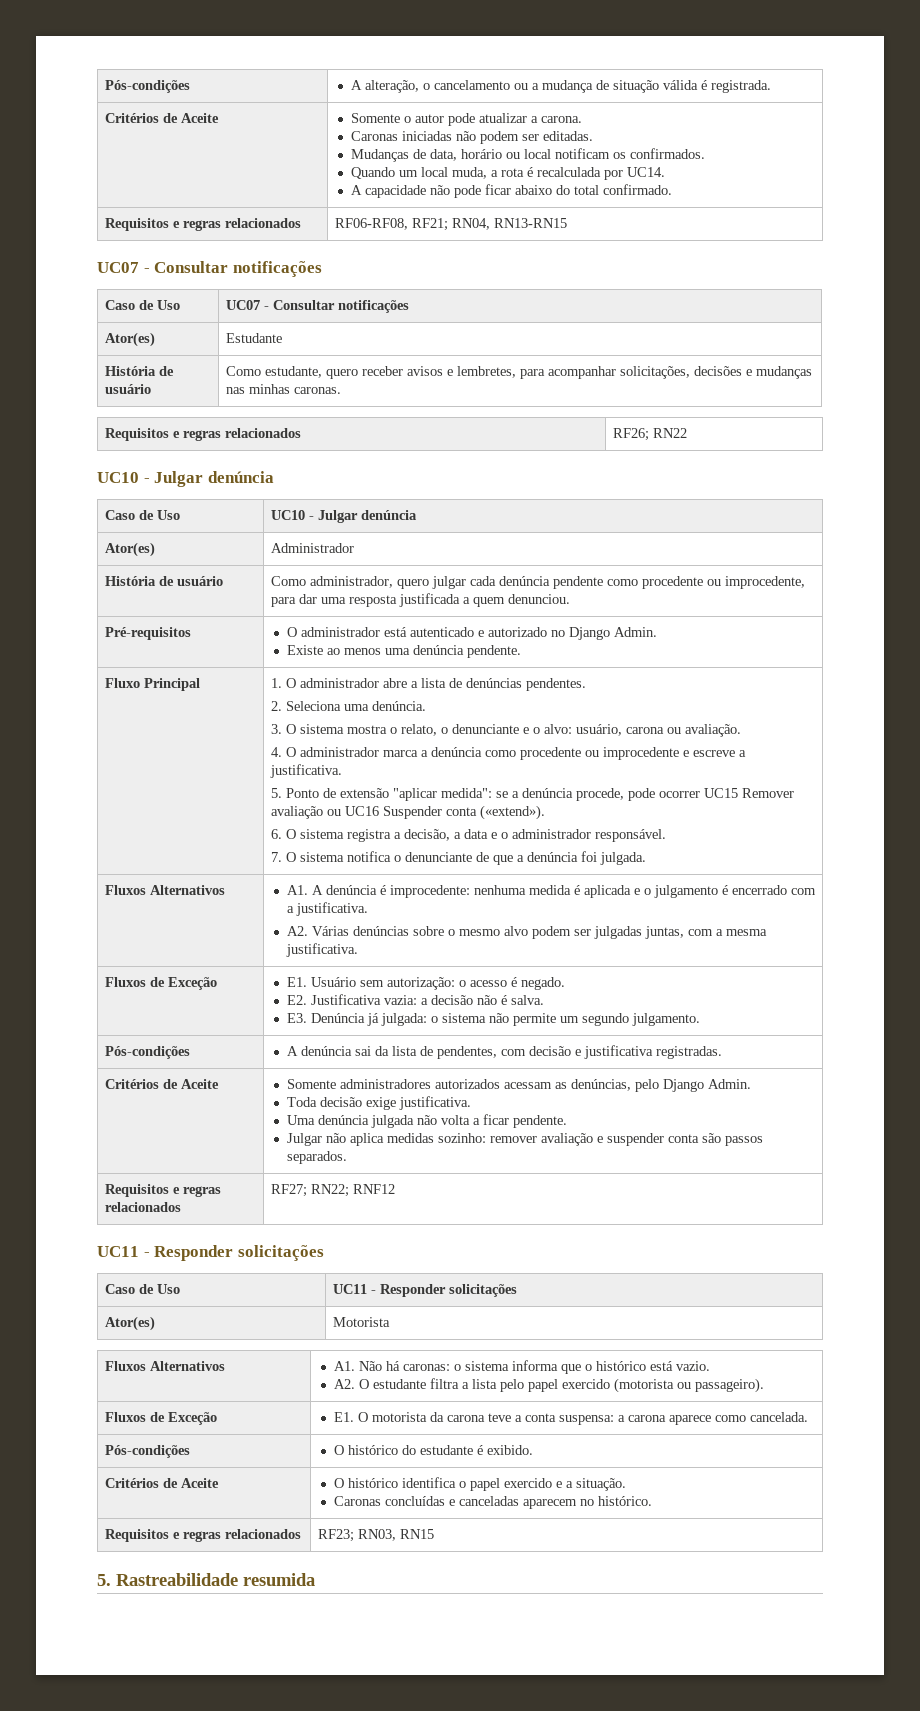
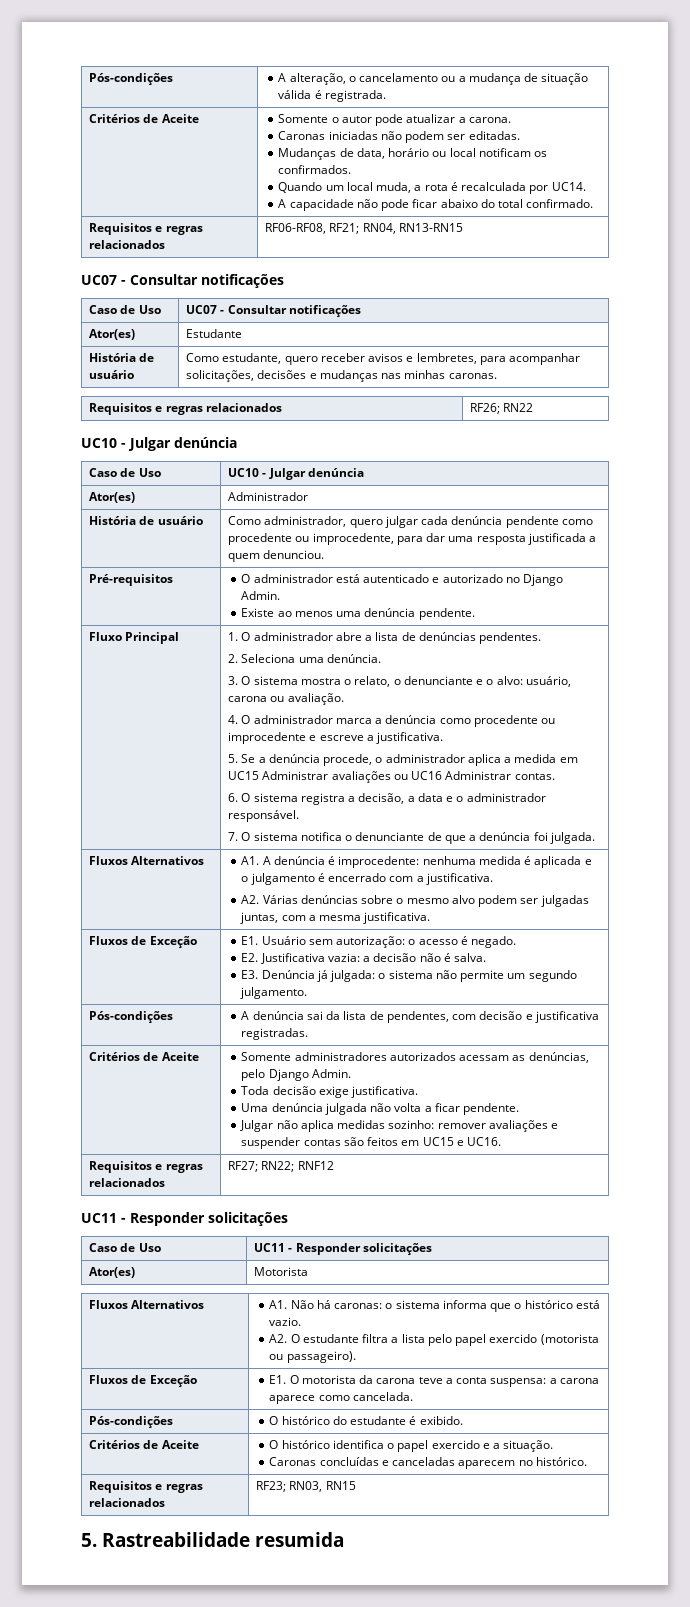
- 5. Ponto de extensão "aplicar medida": se a denúncia procede, pode ocorrer UC15 Remover avaliação ou UC16 Suspender conta («extend»).
+ 5. Se a denúncia procede, o administrador aplica a medida em UC15 Administrar avaliações ou UC16 Administrar contas.
  Critérios de Aceite | Somente administradores autorizados acessam as denúncias, pelo Django Admin.
  Toda decisão exige justificativa.
  Uma denúncia julgada não volta a ficar pendente.
- Julgar não aplica medidas sozinho: remover avaliação e suspender conta são passos separados.
+ Julgar não aplica medidas sozinho: remover avaliações e suspender contas são feitos em UC15 e UC16.

